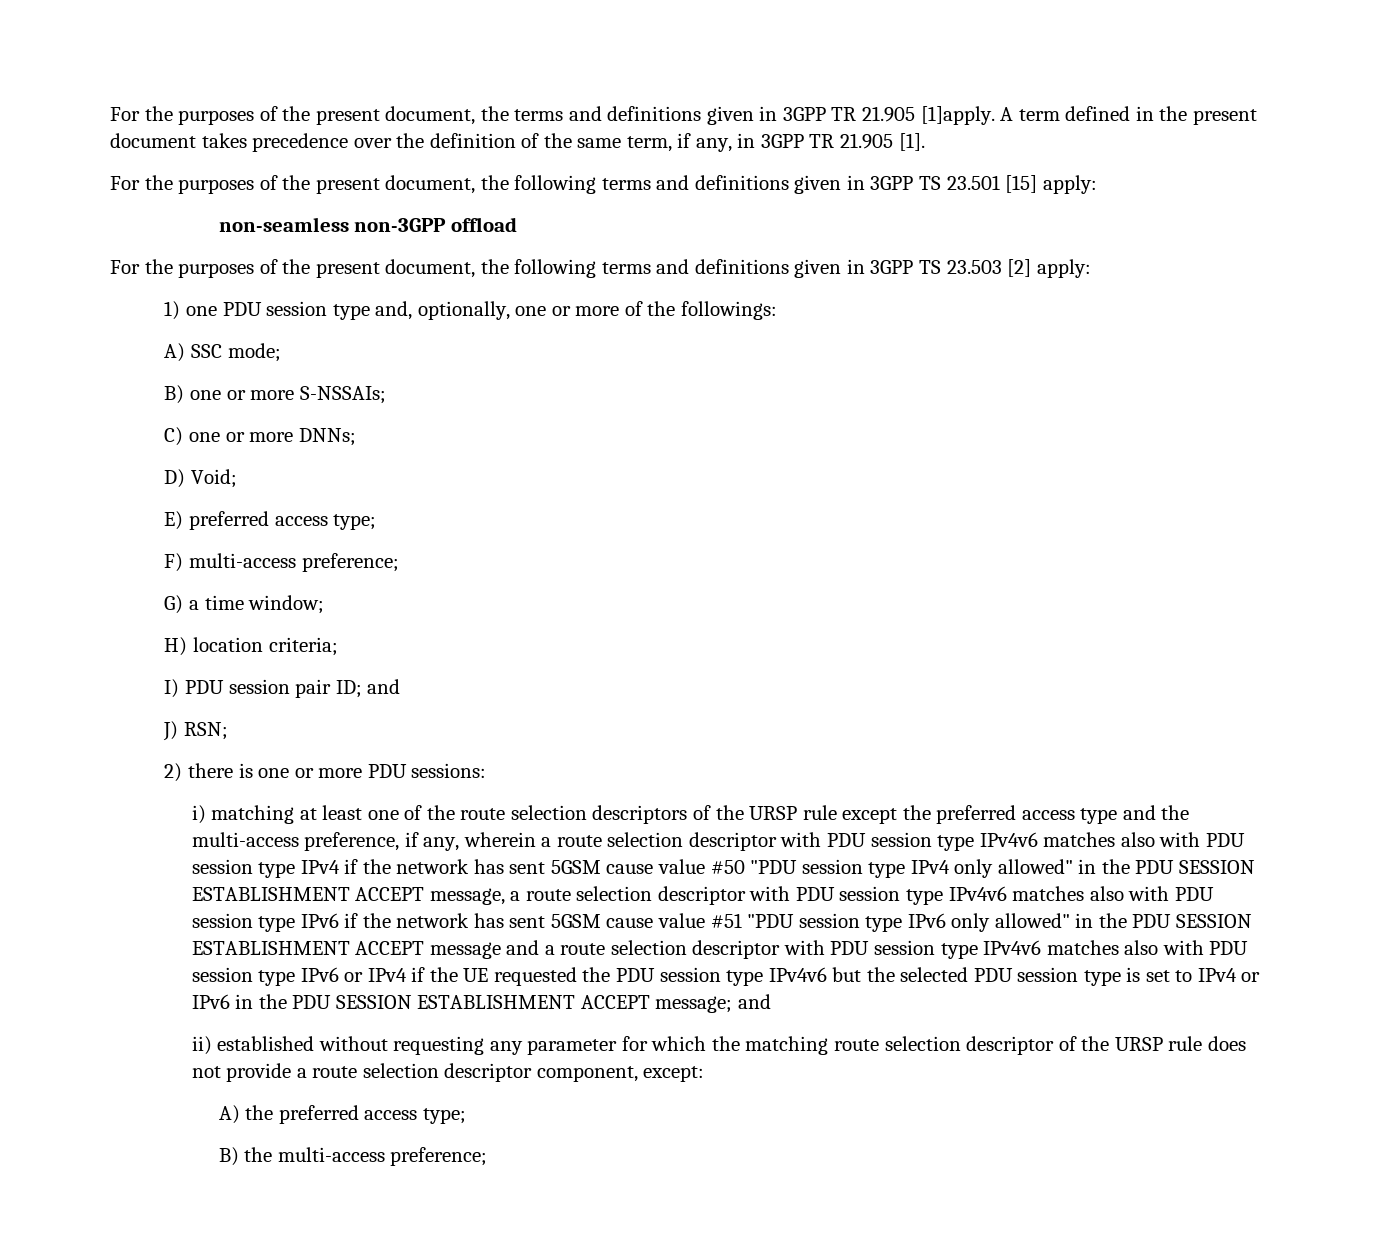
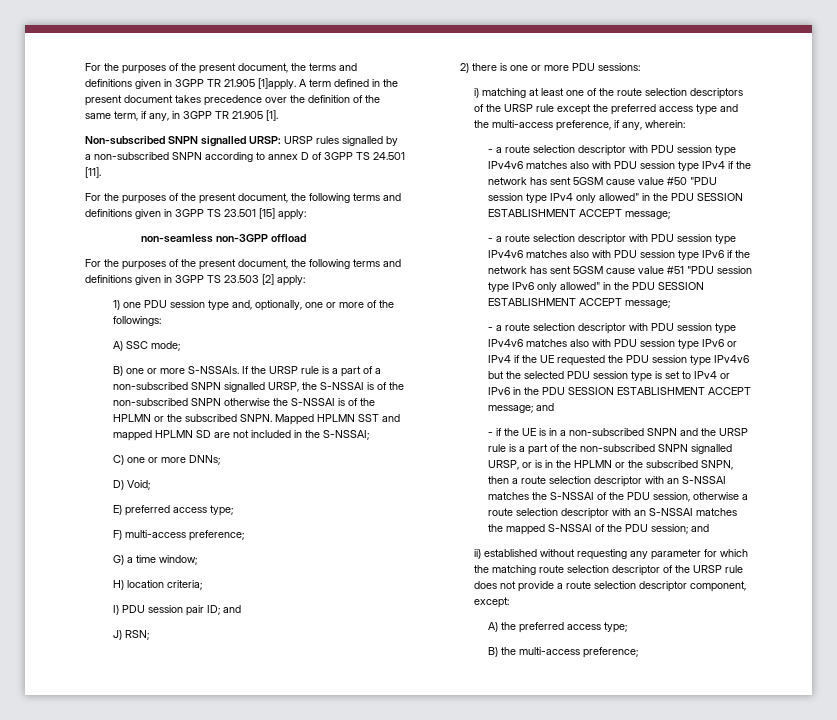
+ Non-subscribed SNPN signalled URSP: URSP rules signalled by a non-subscribed SNPN according to annex D of 3GPP TS 24.501 [11].
- B) one or more S-NSSAIs;
+ B) one or more S-NSSAIs. If the URSP rule is a part of a non-subscribed SNPN signalled URSP, the S-NSSAI is of the non-subscribed SNPN otherwise the S-NSSAI is of the HPLMN or the subscribed SNPN. Mapped HPLMN SST and mapped HPLMN SD are not included in the S-NSSAI;
- i) matching at least one of the route selection descriptors of the URSP rule except the preferred access type and the multi-access preference, if any, wherein a route selection descriptor with PDU session type IPv4v6 matches also with PDU session type IPv4 if the network has sent 5GSM cause value #50 "PDU session type IPv4 only allowed" in the PDU SESSION ESTABLISHMENT ACCEPT message, a route selection descriptor with PDU session type IPv4v6 matches also with PDU session type IPv6 if the network has sent 5GSM cause value #51 "PDU session type IPv6 only allowed" in the PDU SESSION ESTABLISHMENT ACCEPT message and a route selection descriptor with PDU session type IPv4v6 matches also with PDU session type IPv6 or IPv4 if the UE requested the PDU session type IPv4v6 but the selected PDU session type is set to IPv4 or IPv6 in the PDU SESSION ESTABLISHMENT ACCEPT message;
+ i) matching at least one of the route selection descriptors of the URSP rule except the preferred access type and the multi-access preference, if any, wherein:
+ - a route selection descriptor with PDU session type IPv4v6 matches also with PDU session type IPv4 if the network has sent 5GSM cause value #50 "PDU session type IPv4 only allowed" in the PDU SESSION ESTABLISHMENT ACCEPT message;
+ - a route selection descriptor with PDU session type IPv4v6 matches also with PDU session type IPv6 if the network has sent 5GSM cause value #51 "PDU session type IPv6 only allowed" in the PDU SESSION ESTABLISHMENT ACCEPT message;
+ - a route selection descriptor with PDU session type IPv4v6 matches also with PDU session type IPv6 or IPv4 if the UE requested the PDU session type IPv4v6 but the selected PDU session type is set to IPv4 or IPv6 in the PDU SESSION ESTABLISHMENT ACCEPT message;
+ - if the UE is in a non-subscribed SNPN and the URSP rule is a part of the non-subscribed SNPN signalled URSP, or is in the HPLMN or the subscribed SNPN, then a route selection descriptor with an S-NSSAI matches the S-NSSAI of the PDU session, otherwise a route selection descriptor with an S-NSSAI matches the mapped S-NSSAI of the PDU session; and

